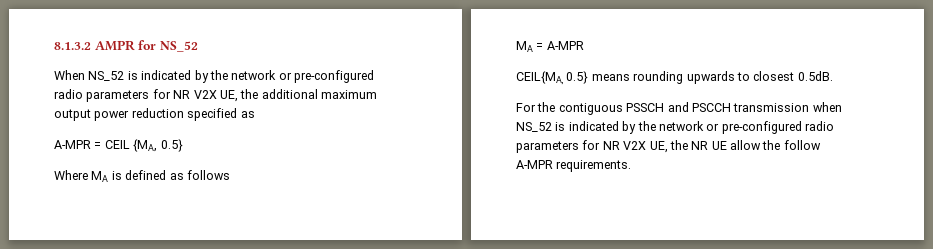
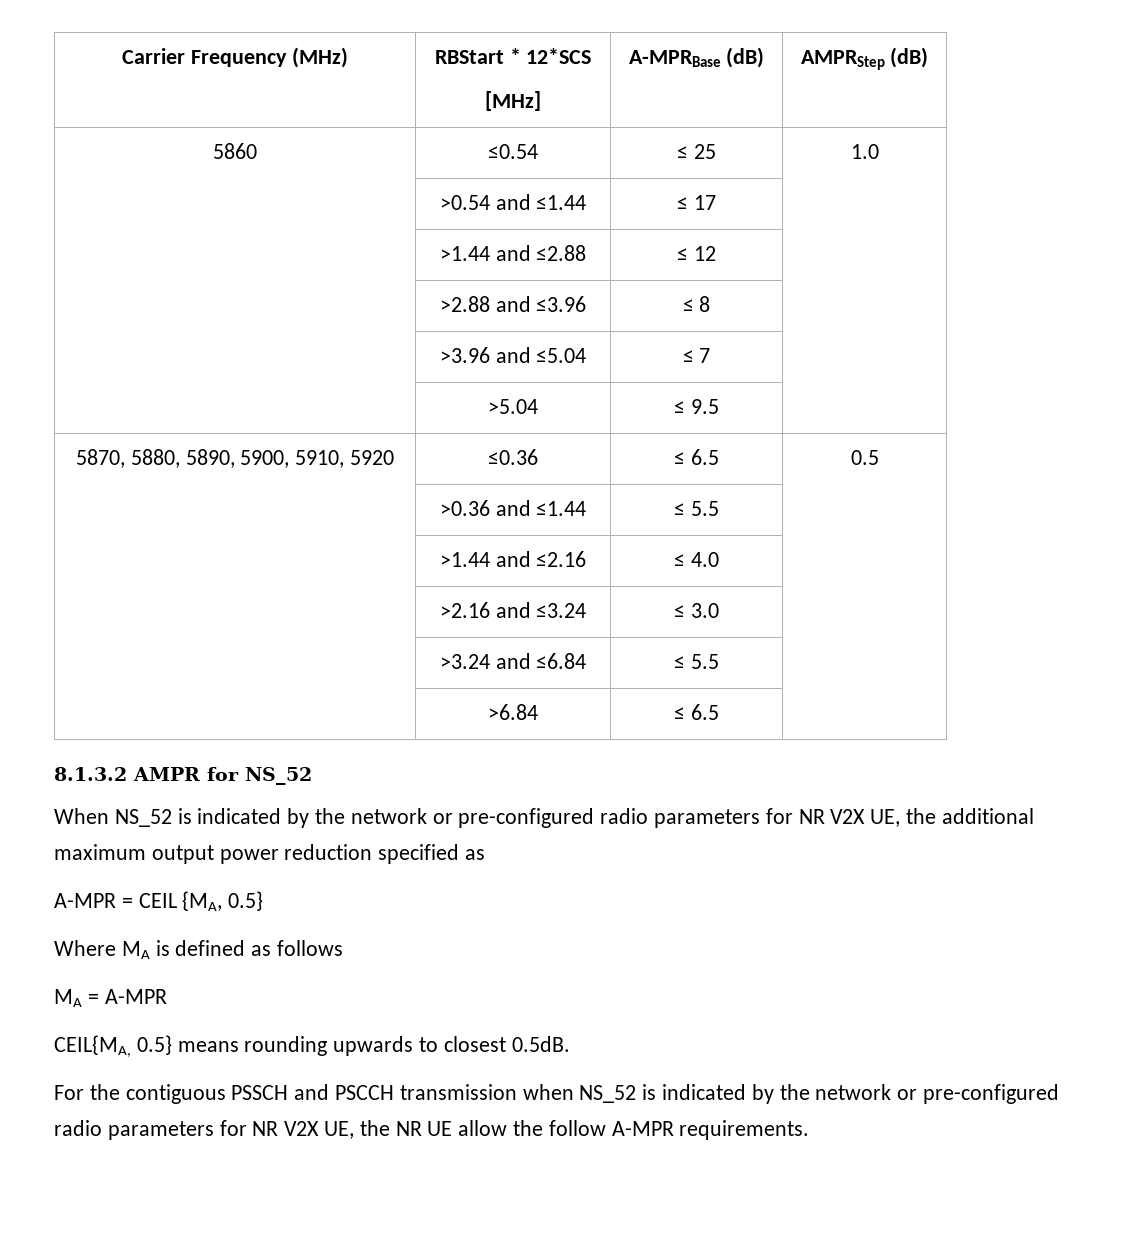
+ Carrier Frequency (MHz) | RBStart * 12*SCS
+ [MHz] | A-MPRBase (dB) | AMPRStep (dB)
+ 5860 | ≤0.54 | ≤ 25 | 1.0
+ | >0.54 and ≤1.44 | ≤ 17 |
+ | >1.44 and ≤2.88 | ≤ 12 |
+ | >2.88 and ≤3.96 | ≤ 8 |
+ | >3.96 and ≤5.04 | ≤ 7 |
+ | >5.04 | ≤ 9.5 |
+ 5870, 5880, 5890, 5900, 5910, 5920 | ≤0.36 | ≤ 6.5 | 0.5
+ | >0.36 and ≤1.44 | ≤ 5.5 |
+ | >1.44 and ≤2.16 | ≤ 4.0 |
+ | >2.16 and ≤3.24 | ≤ 3.0 |
+ | >3.24 and ≤6.84 | ≤ 5.5 |
+ | >6.84 | ≤ 6.5 |

